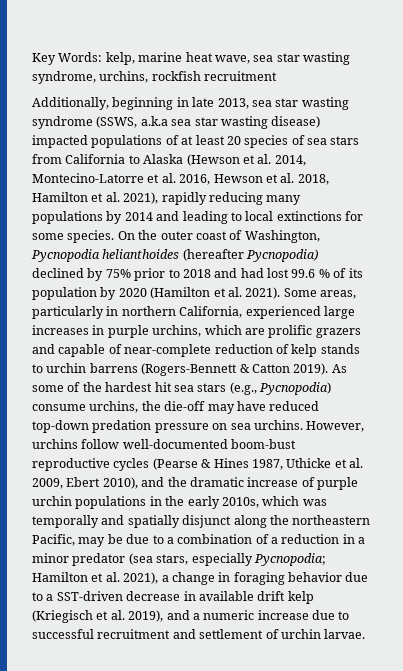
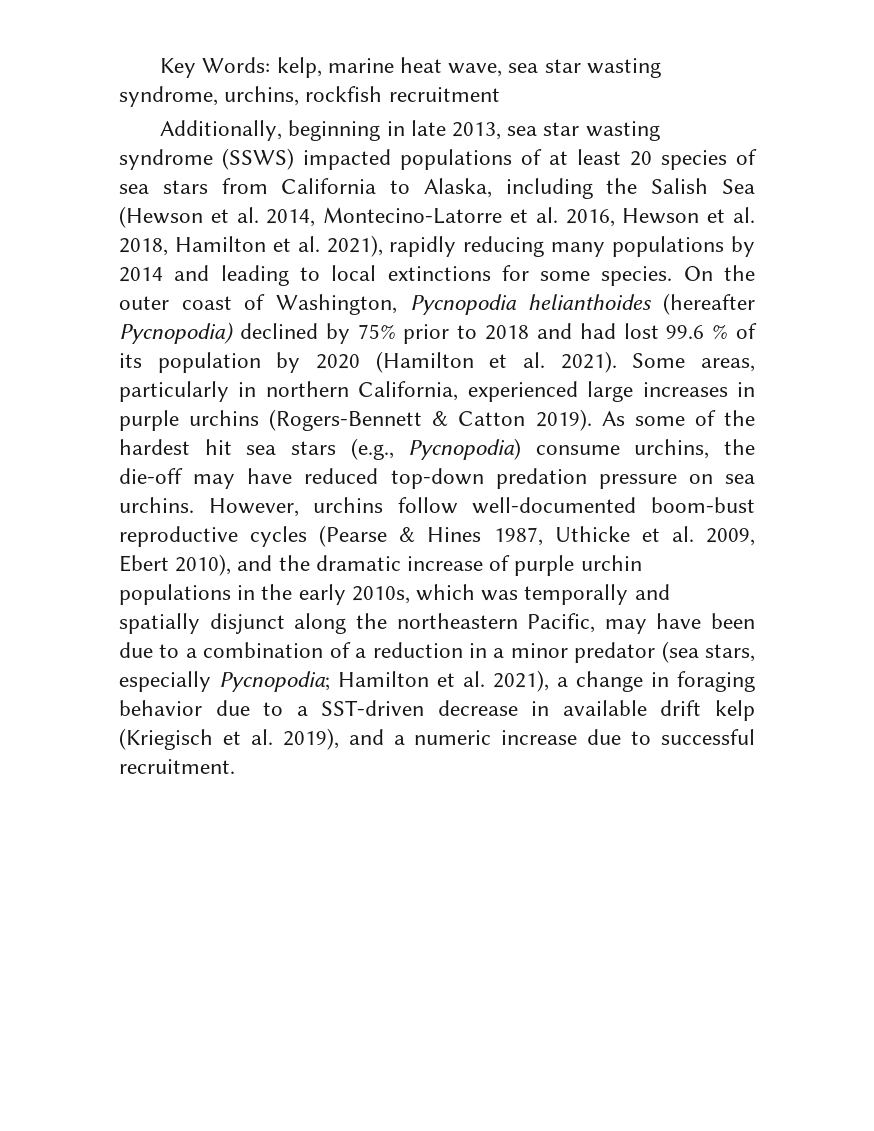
- Additionally, beginning in late 2013, sea star wasting syndrome (SSWS, a.k.a sea star wasting disease) impacted populations of at least 20 species of sea stars from California to Alaska (Hewson et al. 2014, Montecino-Latorre et al. 2016, Hewson et al. 2018, Hamilton et al. 2021), rapidly reducing many populations by 2014 and leading to local extinctions for some species.
+ Additionally, beginning in late 2013, sea star wasting syndrome (SSWS) impacted populations of at least 20 species of sea stars from California to Alaska, including the Salish Sea (Hewson et al. 2014, Montecino-Latorre et al. 2016, Hewson et al. 2018, Hamilton et al. 2021), rapidly reducing many populations by 2014 and leading to local extinctions for some species.
- Some areas, particularly in northern California, experienced large increases in purple urchins, which are prolific grazers and capable of near-complete reduction of kelp stands to urchin barrens (Rogers-Bennett & Catton 2019).
+ Some areas, particularly in northern California, experienced large increases in purple urchins (Rogers-Bennett & Catton 2019).
- However, urchins follow well-documented boom-bust reproductive cycles (Pearse & Hines 1987, Uthicke et al. 2009, Ebert 2010), and the dramatic increase of purple urchin populations in the early 2010s, which was temporally and spatially disjunct along the northeastern Pacific, may be due to a combination of a reduction in a minor predator (sea stars, especially Pycnopodia;
+ However, urchins follow well-documented boom-bust reproductive cycles (Pearse & Hines 1987, Uthicke et al. 2009, Ebert 2010), and the dramatic increase of purple urchin populations in the early 2010s, which was temporally and spatially disjunct along the northeastern Pacific, may have been due to a combination of a reduction in a minor predator (sea stars, especially Pycnopodia;
- Hamilton et al. 2021), a change in foraging behavior due to a SST-driven decrease in available drift kelp (Kriegisch et al. 2019), and a numeric increase due to successful recruitment and settlement of urchin larvae.
+ Hamilton et al. 2021), a change in foraging behavior due to a SST-driven decrease in available drift kelp (Kriegisch et al. 2019), and a numeric increase due to successful recruitment.

